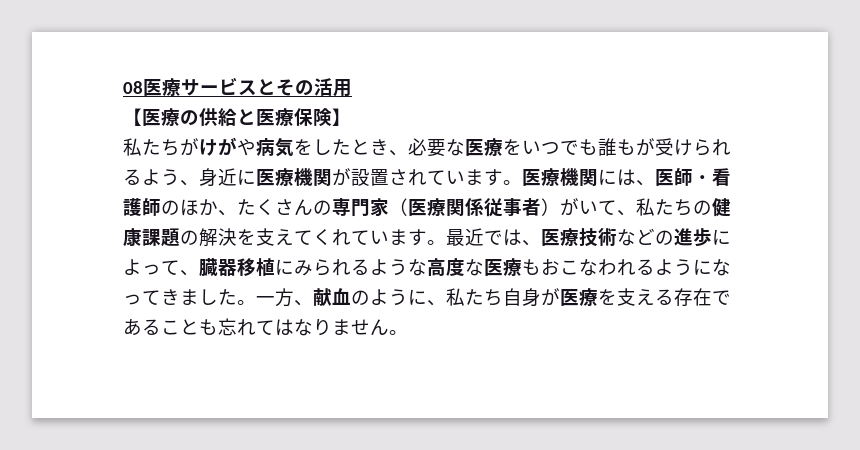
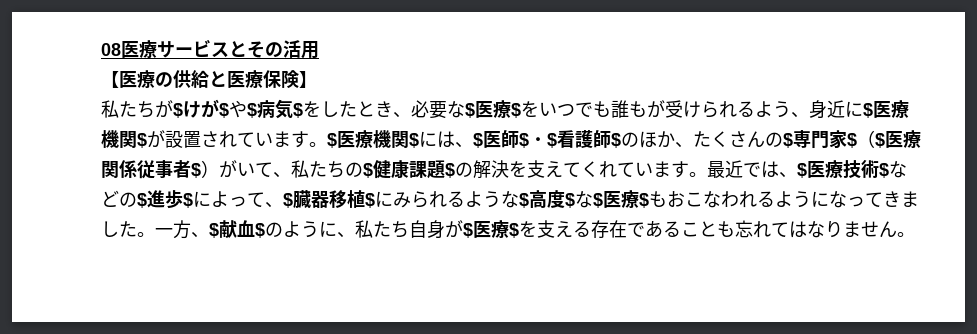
- 私たちがけがや病気をしたとき、必要な医療をいつでも誰もが受けられるよう、身近に医療機関が設置されています。
+ 私たちが$けが$や$病気$をしたとき、必要な$医療$をいつでも誰もが受けられるよう、身近に$医療機関$が設置されています。
- 医療機関には、医師・看護師のほか、たくさんの専門家（医療関係従事者）がいて、私たちの健康課題の解決を支えてくれています。
+ $医療機関$には、$医師$・$看護師$のほか、たくさんの$専門家$（$医療関係従事者$）がいて、私たちの$健康課題$の解決を支えてくれています。
- 最近では、医療技術などの進歩によって、臓器移植にみられるような高度な医療もおこなわれるようになってきました。
+ 最近では、$医療技術$などの$進歩$によって、$臓器移植$にみられるような$高度$な$医療$もおこなわれるようになってきました。
- 一方、献血のように、私たち自身が医療を支える存在であることも忘れてはなりません。
+ 一方、$献血$のように、私たち自身が$医療$を支える存在であることも忘れてはなりません。

